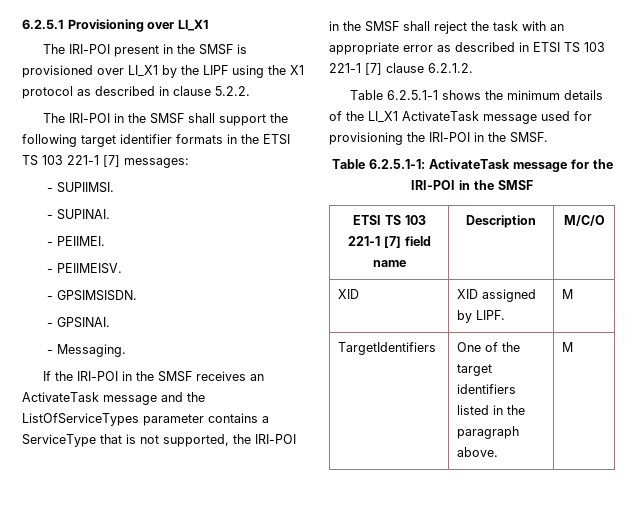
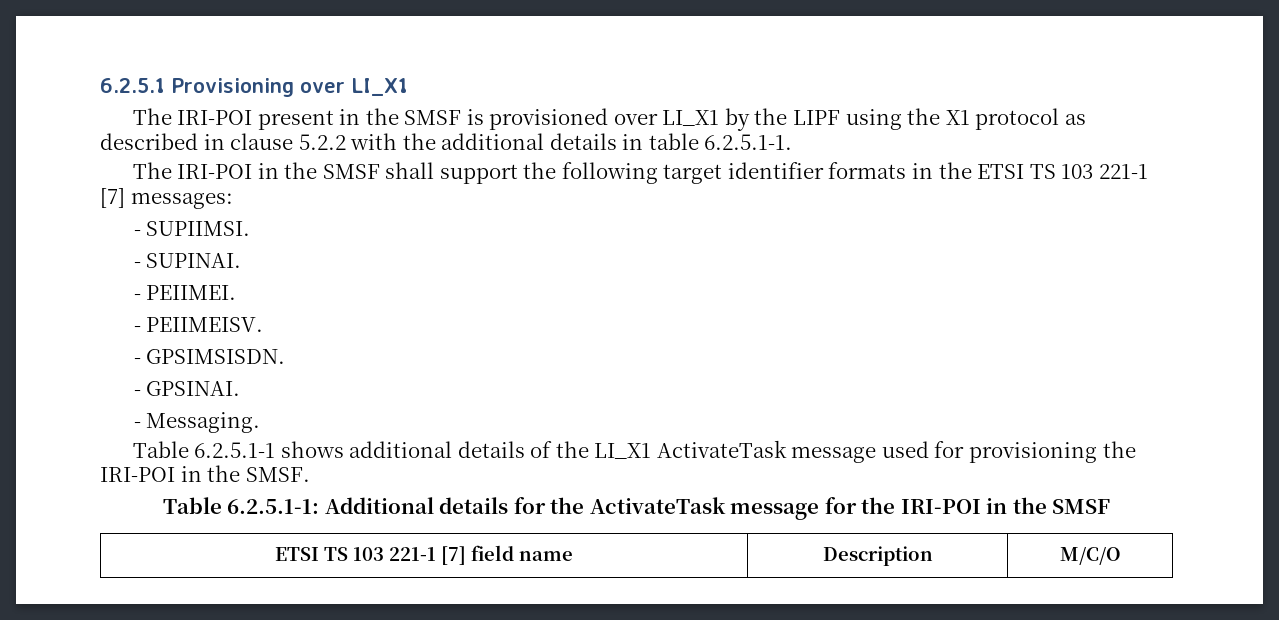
- The IRI-POI present in the SMSF is provisioned over LI_X1 by the LIPF using the X1 protocol as described in clause 5.2.2.
+ The IRI-POI present in the SMSF is provisioned over LI_X1 by the LIPF using the X1 protocol as described in clause 5.2.2 with the additional details in table 6.2.5.1-1.
- If the IRI-POI in the SMSF receives an ActivateTask message and the ListOfServiceTypes parameter contains a ServiceType that is not supported, the IRI-POI in the SMSF shall reject the task with an appropriate error as described in ETSI TS 103 221-1 [7] clause 6.2.1.2.
- Table 6.2.5.1-1 shows the minimum details of the LI_X1 ActivateTask message used for provisioning the IRI-POI in the SMSF.
+ Table 6.2.5.1-1 shows additional details of the LI_X1 ActivateTask message used for provisioning the IRI-POI in the SMSF.
- Table 6.2.5.1-1: ActivateTask message for the IRI-POI in the SMSF
+ Table 6.2.5.1-1: Additional details for the ActivateTask message for the IRI-POI in the SMSF
- XID | XID assigned by LIPF. | M
- TargetIdentifiers | One of the target identifiers listed in the paragraph above. | M

